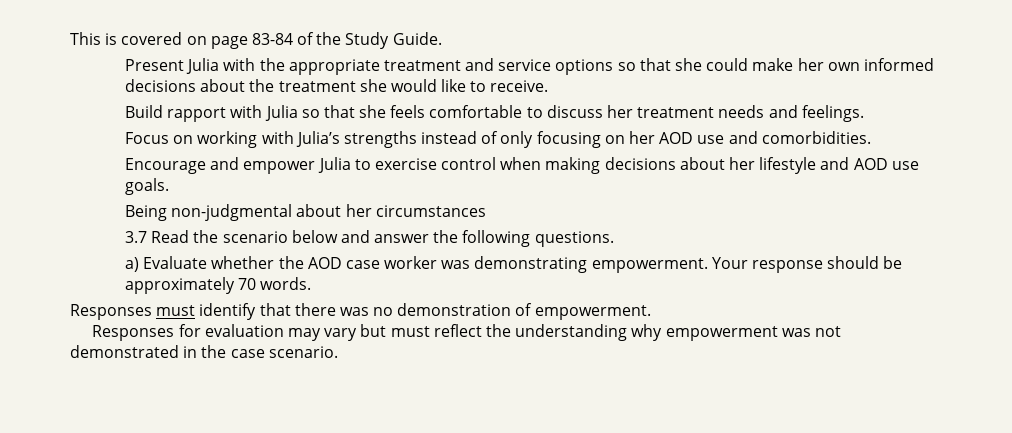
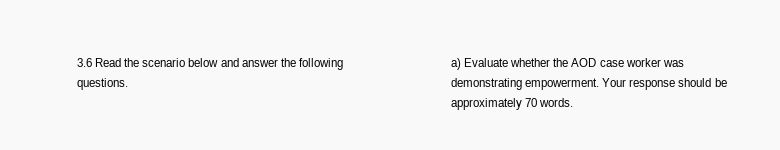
- This is covered on page 83-84 of the Study Guide.
- Present Julia with the appropriate treatment and service options so that she could make her own informed decisions about the treatment she would like to receive.
- Build rapport with Julia so that she feels comfortable to discuss her treatment needs and feelings.
- Focus on working with Julia’s strengths instead of only focusing on her AOD use and comorbidities.
- Encourage and empower Julia to exercise control when making decisions about her lifestyle and AOD use goals.
- Being non-judgmental about her circumstances
- 3.7 Read the scenario below and answer the following questions.
+ 3.6 Read the scenario below and answer the following questions.
- Responses must identify that there was no demonstration of empowerment.
- Responses for evaluation may vary but must reflect the understanding why empowerment was not demonstrated in the case scenario.

